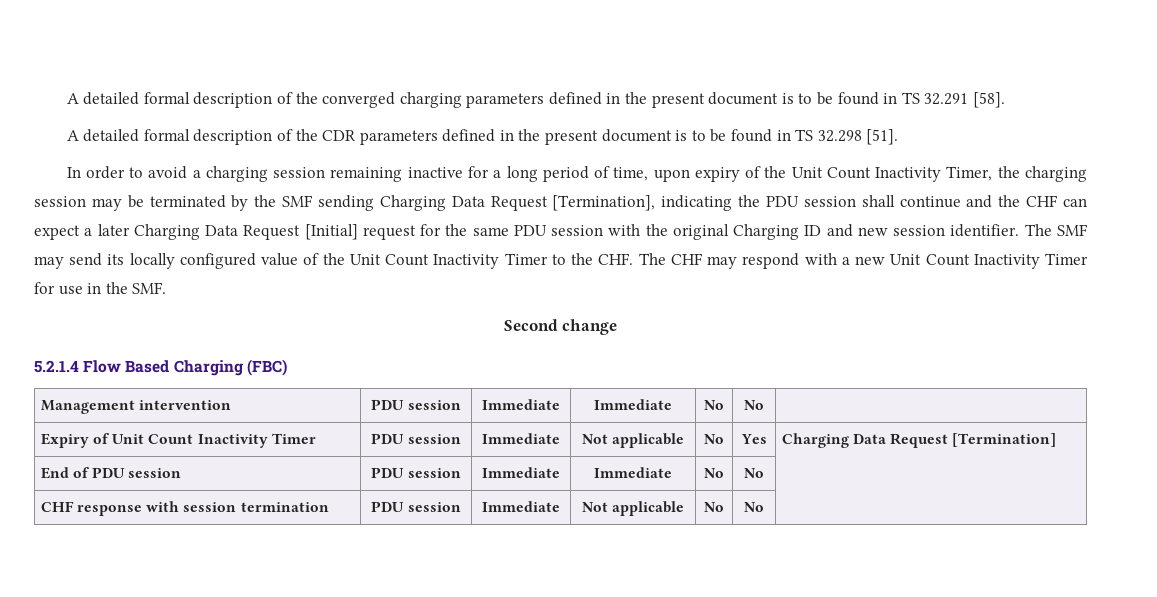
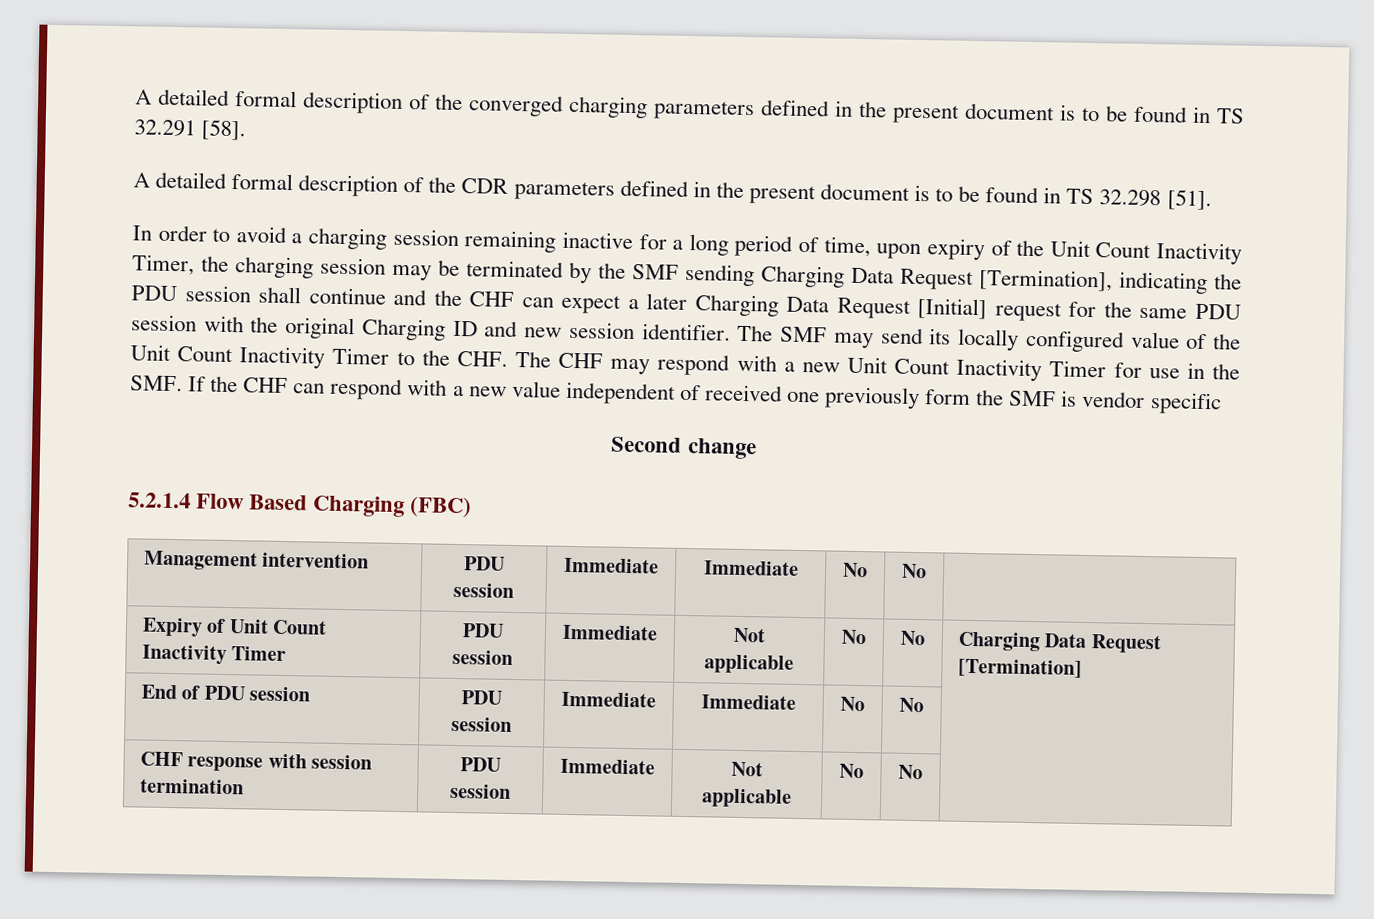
- The SMF may send its locally configured value of the Unit Count Inactivity Timer to the CHF. The CHF may respond with a new Unit Count Inactivity Timer for use in the SMF.
+ The SMF may send its locally configured value of the Unit Count Inactivity Timer to the CHF. The CHF may respond with a new Unit Count Inactivity Timer for use in the SMF. If the CHF can respond with a new value independent of received one previously form the SMF is vendor specific
- Expiry of Unit Count Inactivity Timer | PDU session | Immediate | Not applicable | No | Yes | Charging Data Request [Termination]
+ Expiry of Unit Count Inactivity Timer | PDU session | Immediate | Not applicable | No | No | Charging Data Request [Termination]

